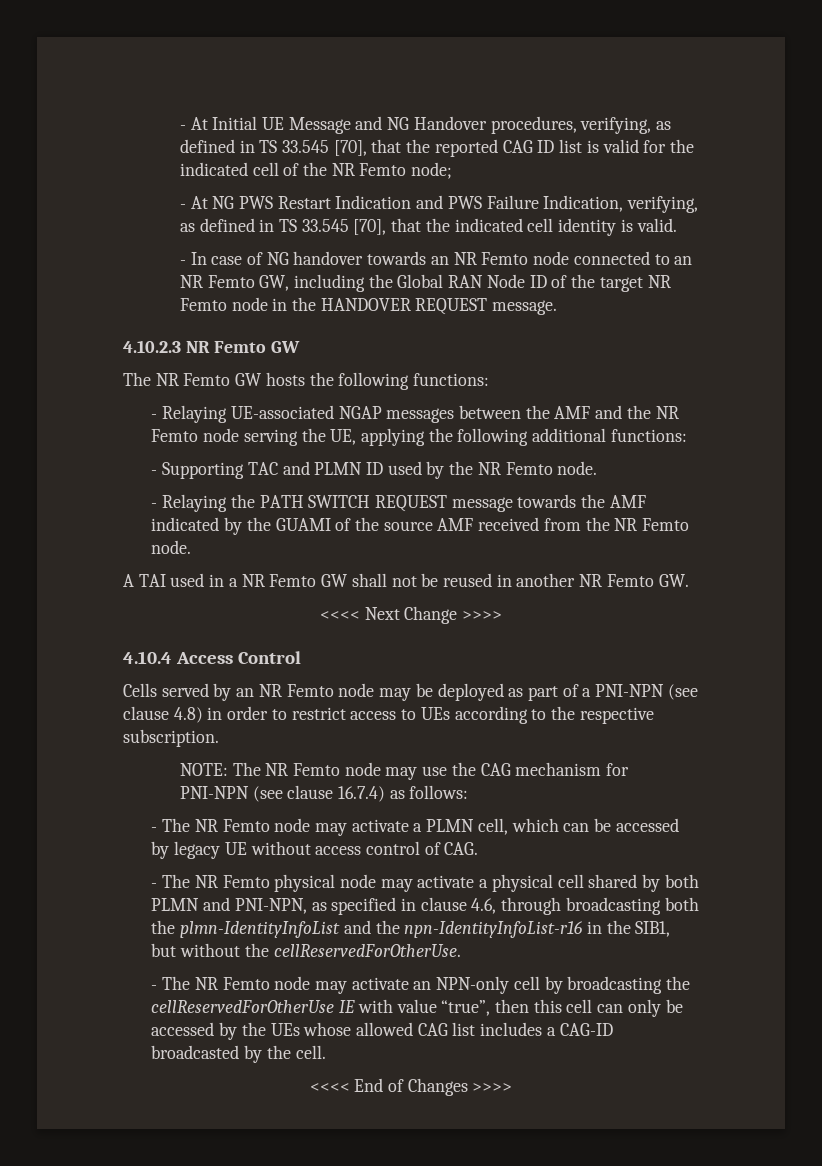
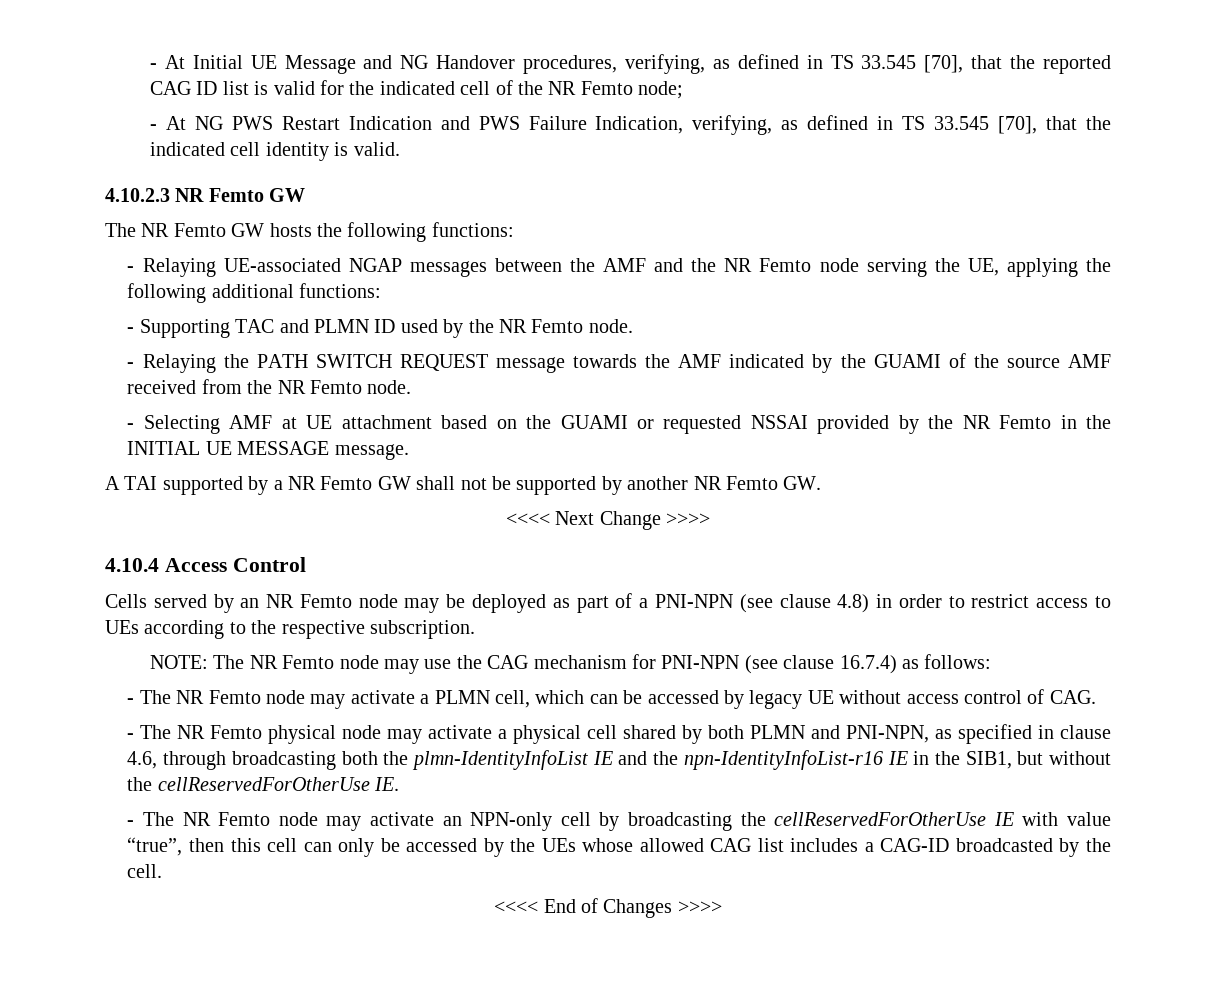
- - In case of NG handover towards an NR Femto node connected to an NR Femto GW, including the Global RAN Node ID of the target NR Femto node in the HANDOVER REQUEST message.
+ - Selecting AMF at UE attachment based on the GUAMI or requested NSSAI provided by the NR Femto in the INITIAL UE MESSAGE message.
- A TAI used in a NR Femto GW shall not be reused in another NR Femto GW.
+ A TAI supported by a NR Femto GW shall not be supported by another NR Femto GW.
- - The NR Femto physical node may activate a physical cell shared by both PLMN and PNI-NPN, as specified in clause 4.6, through broadcasting both the plmn-IdentityInfoList and the npn-IdentityInfoList-r16 in the SIB1, but without the cellReservedForOtherUse.
+ - The NR Femto physical node may activate a physical cell shared by both PLMN and PNI-NPN, as specified in clause 4.6, through broadcasting both the plmn-IdentityInfoList IE and the npn-IdentityInfoList-r16 IE in the SIB1, but without the cellReservedForOtherUse IE.

